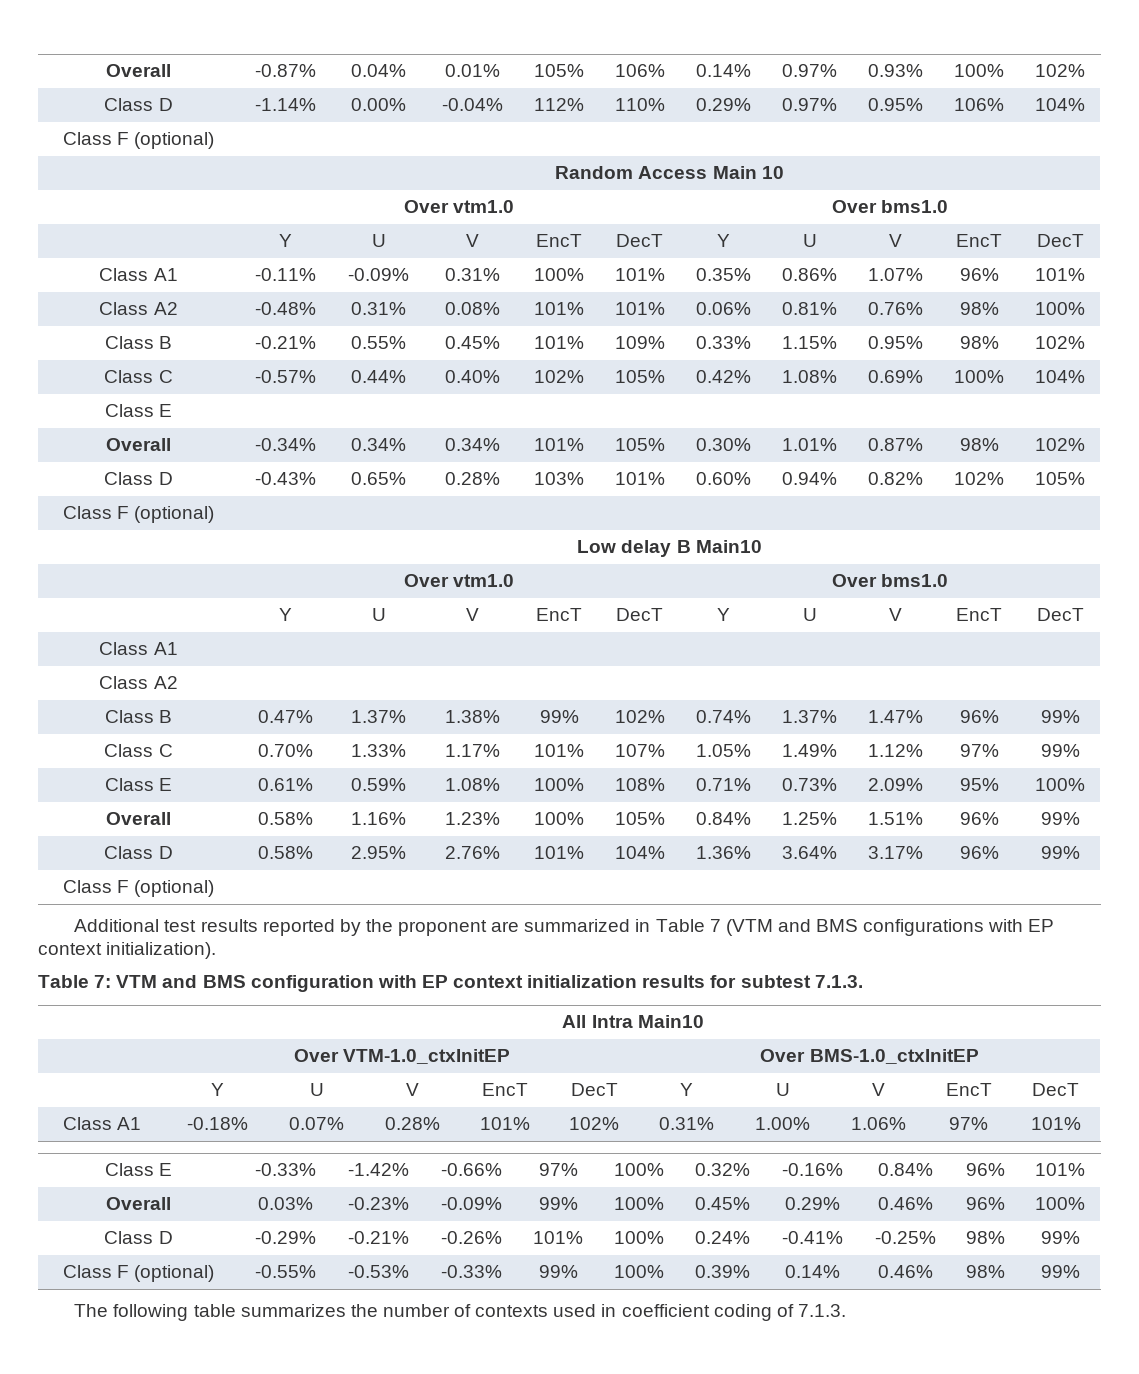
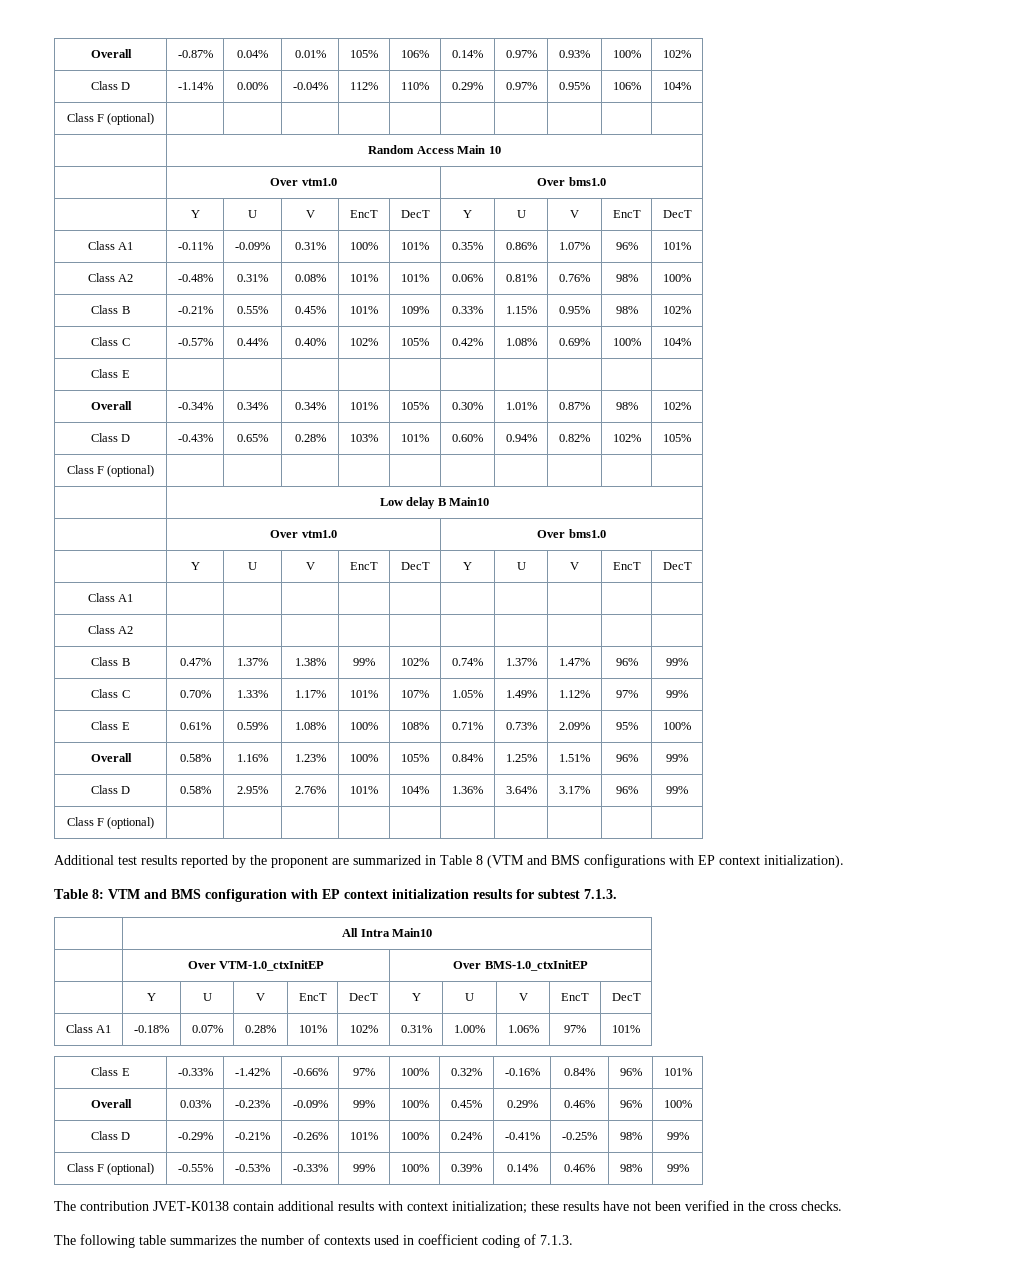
- Additional test results reported by the proponent are summarized in Table 7 (VTM and BMS configurations with EP context initialization).
+ Additional test results reported by the proponent are summarized in Table 8 (VTM and BMS configurations with EP context initialization).
- Table 7: VTM and BMS configuration with EP context initialization results for subtest 7.1.3.
+ Table 8: VTM and BMS configuration with EP context initialization results for subtest 7.1.3.
+ The contribution JVET-K0138 contain additional results with context initialization; these results have not been verified in the cross checks.

